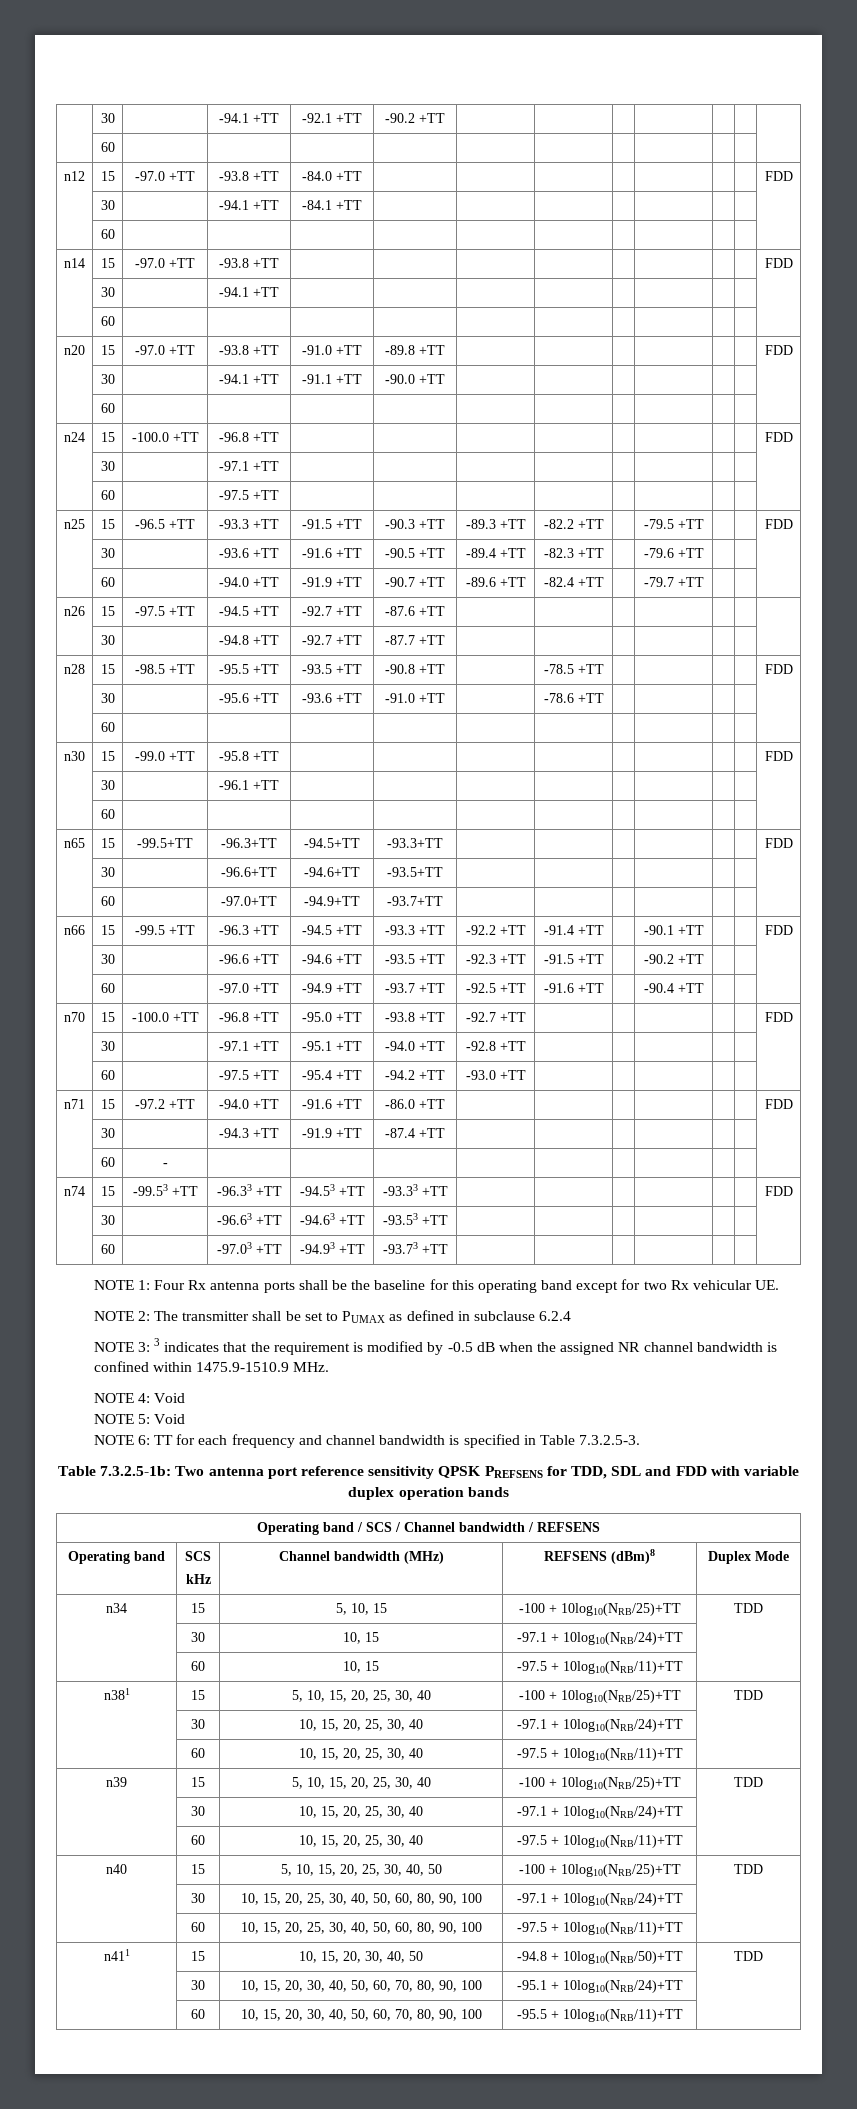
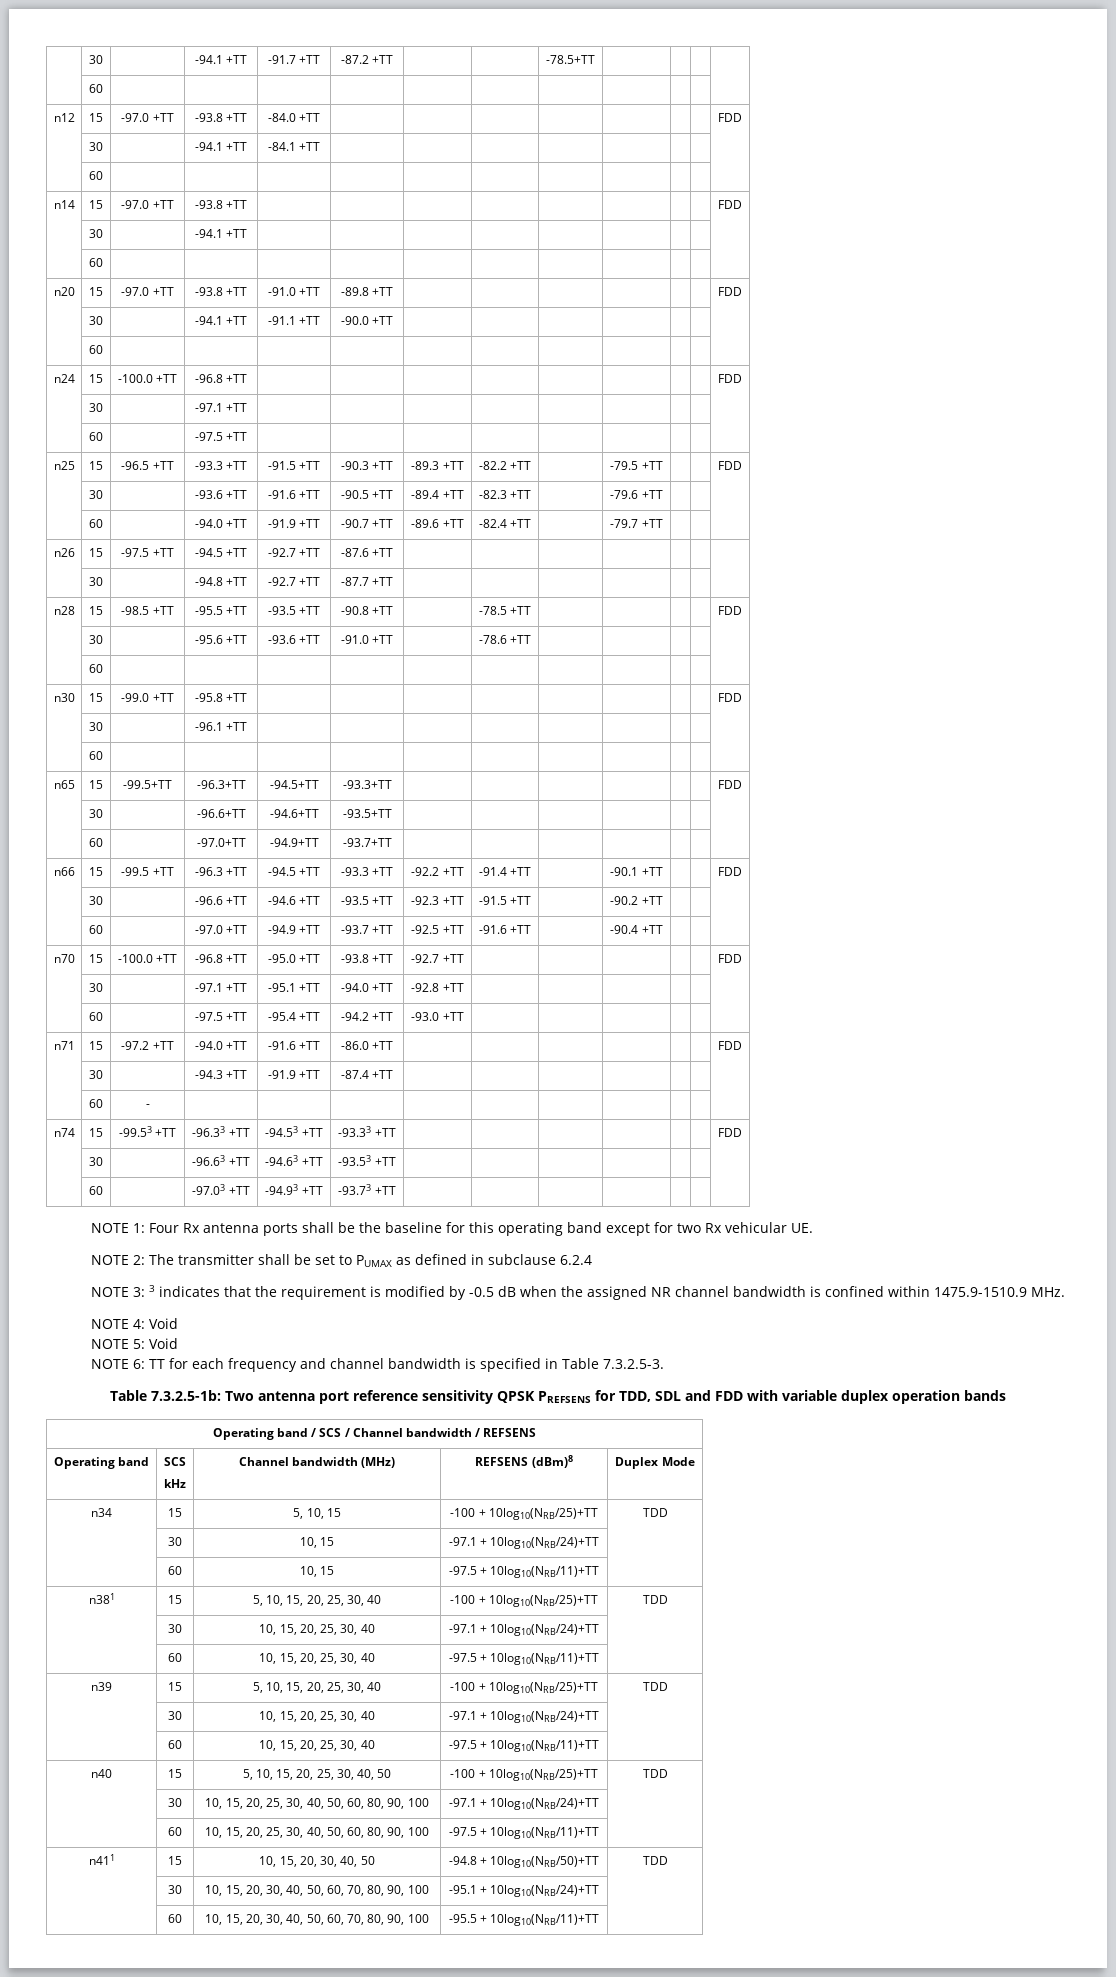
- | 30 | | -94.1 +TT | -92.1 +TT | -90.2 +TT | | | | | | |
+ | 30 | | -94.1 +TT | -91.7 +TT | -87.2 +TT | | | -78.5+TT | | | |

